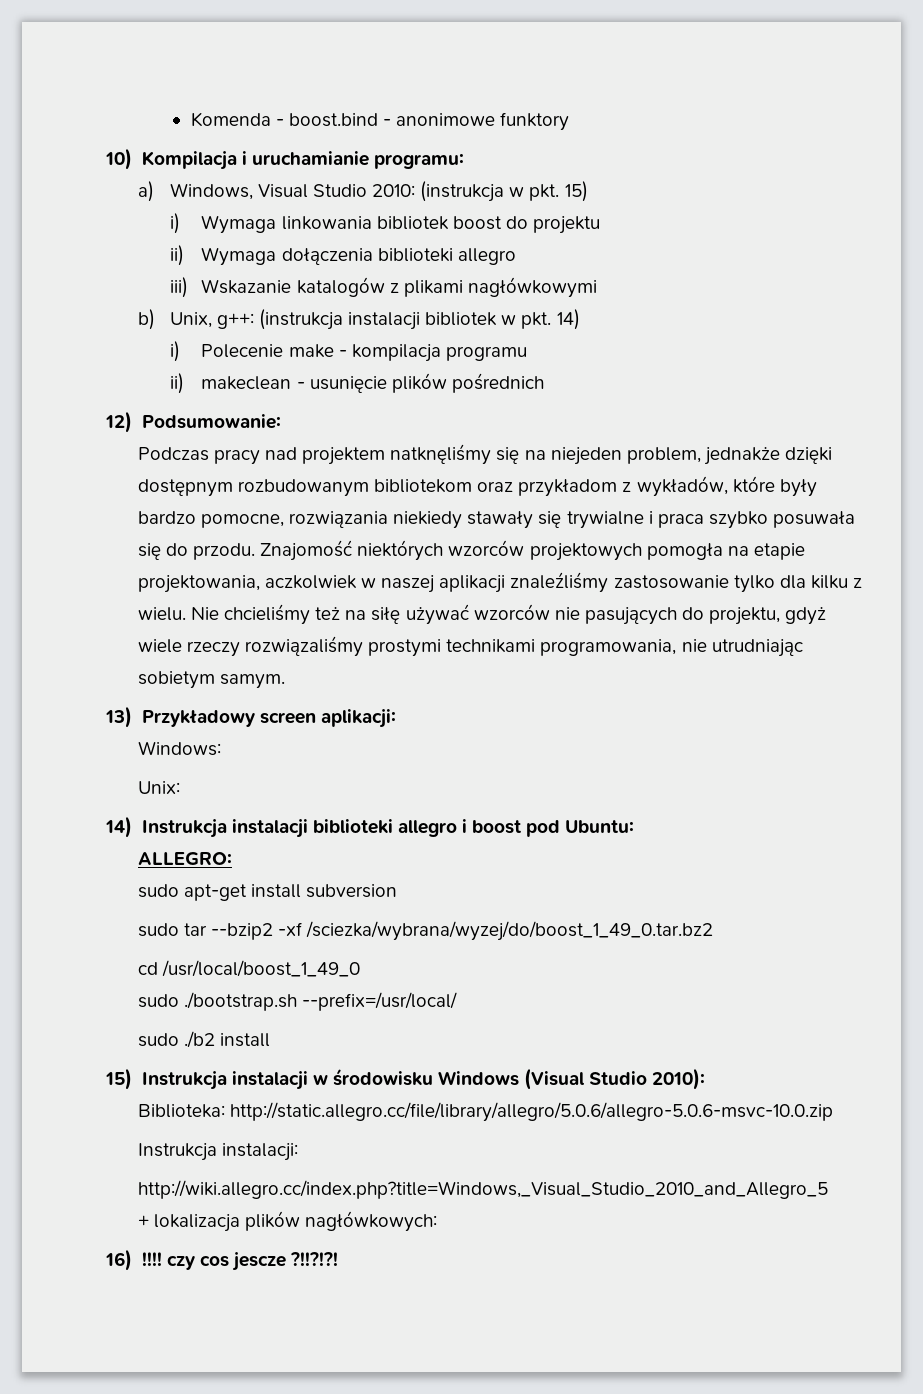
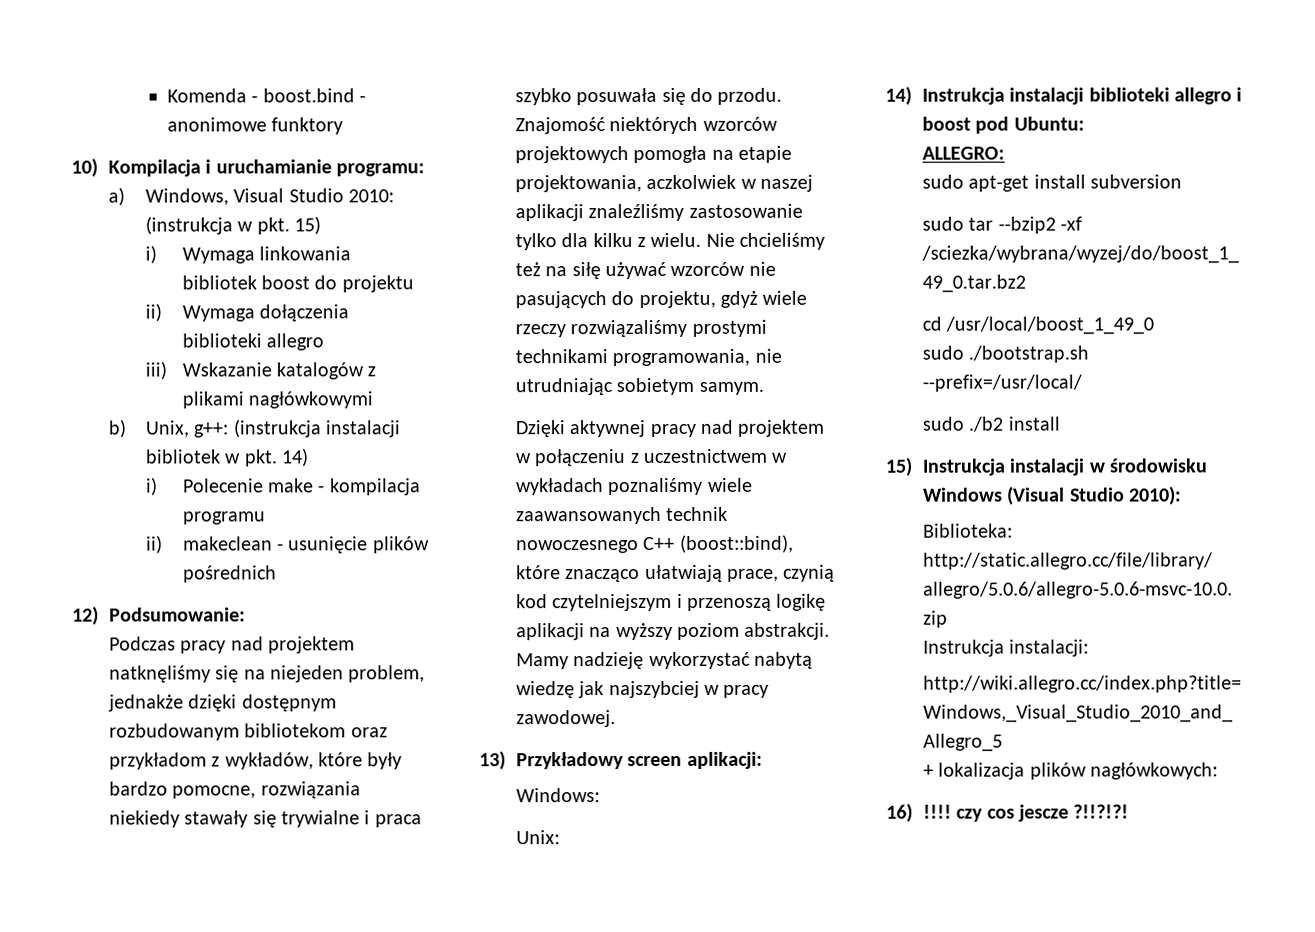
+ Dzięki aktywnej pracy nad projektem w połączeniu z uczestnictwem w wykładach poznaliśmy wiele zaawansowanych technik nowoczesnego C++ (boost::bind), które znacząco ułatwiają prace, czynią kod czytelniejszym i przenoszą logikę aplikacji na wyższy poziom abstrakcji. Mamy nadzieję wykorzystać nabytą wiedzę jak najszybciej w pracy zawodowej.

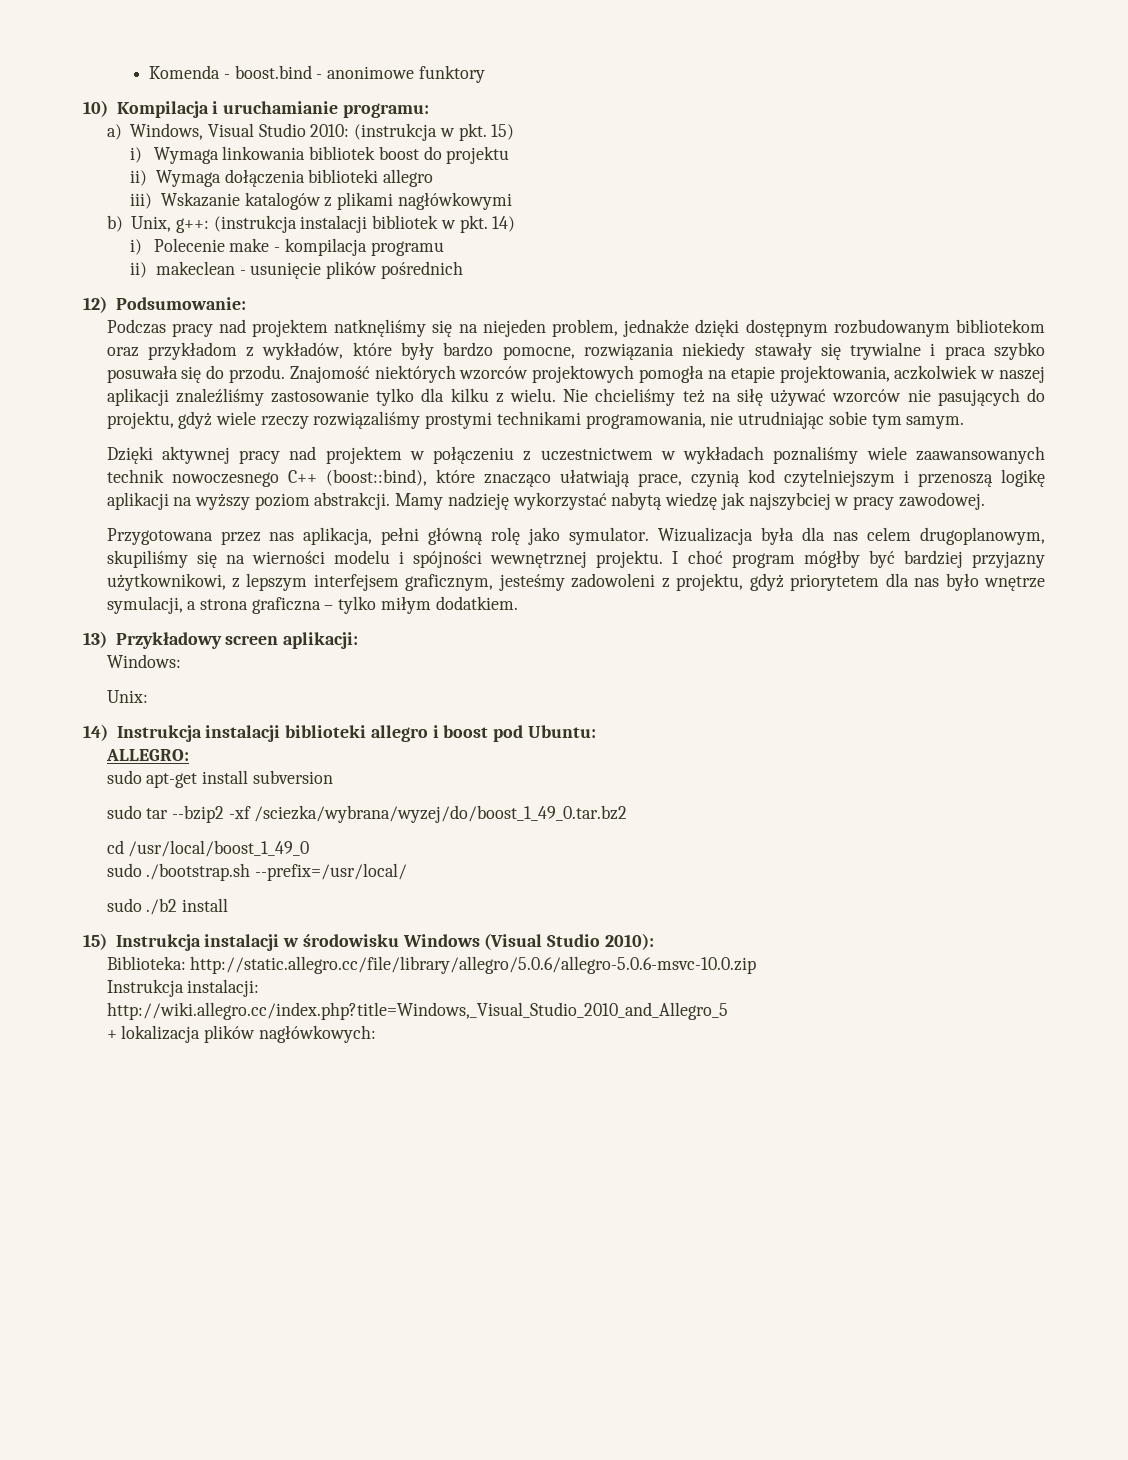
- Nie chcieliśmy też na siłę używać wzorców nie pasujących do projektu, gdyż wiele rzeczy rozwiązaliśmy prostymi technikami programowania, nie utrudniając sobietym samym.
+ Nie chcieliśmy też na siłę używać wzorców nie pasujących do projektu, gdyż wiele rzeczy rozwiązaliśmy prostymi technikami programowania, nie utrudniając sobie tym samym.
+ Przygotowana przez nas aplikacja, pełni główną rolę jako symulator. Wizualizacja była dla nas celem drugoplanowym, skupiliśmy się na wierności modelu i spójności wewnętrznej projektu. I choć program mógłby być bardziej przyjazny użytkownikowi, z lepszym interfejsem graficznym, jesteśmy zadowoleni z projektu, gdyż priorytetem dla nas było wnętrze symulacji, a strona graficzna – tylko miłym dodatkiem.
- 16) !!!! czy cos jescze ?!!?!?!

